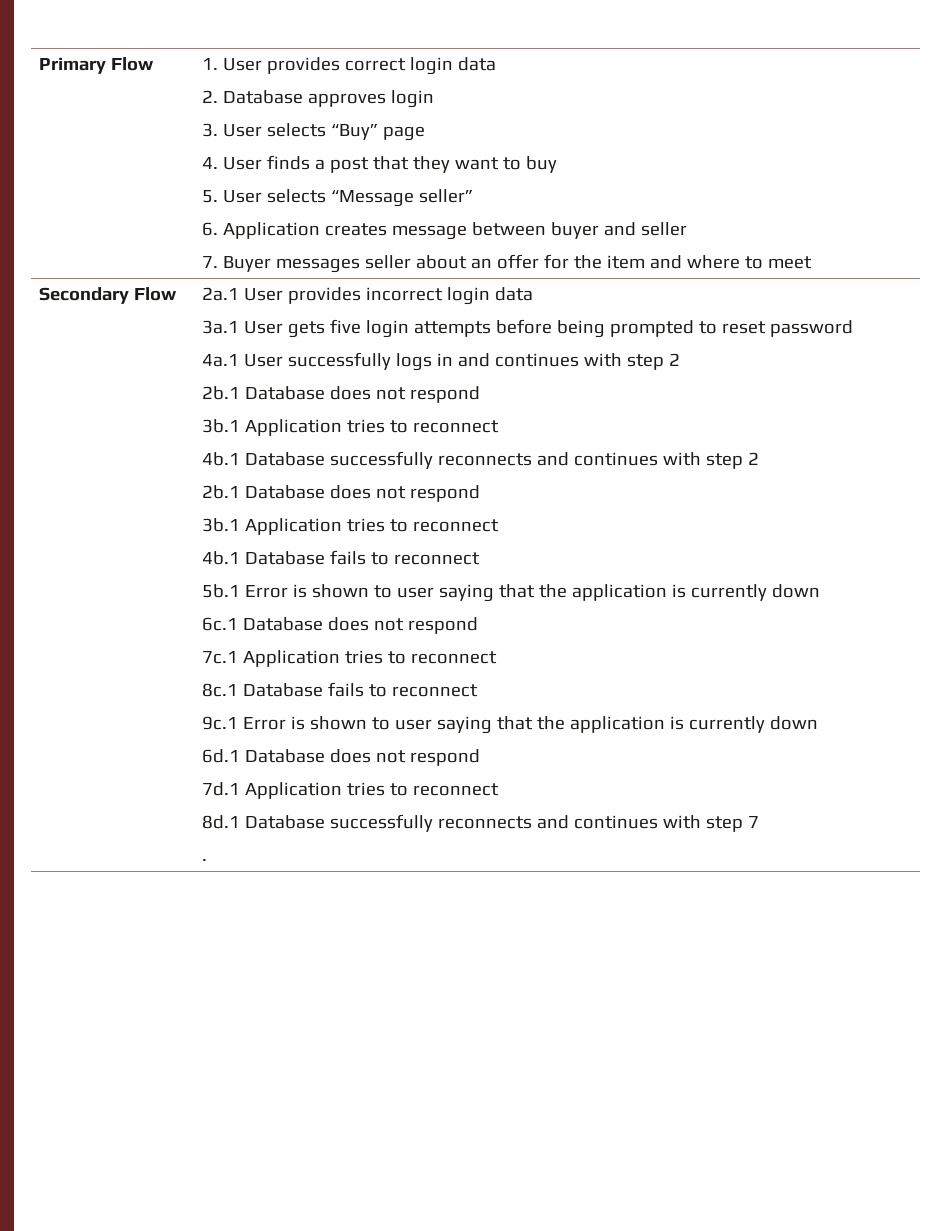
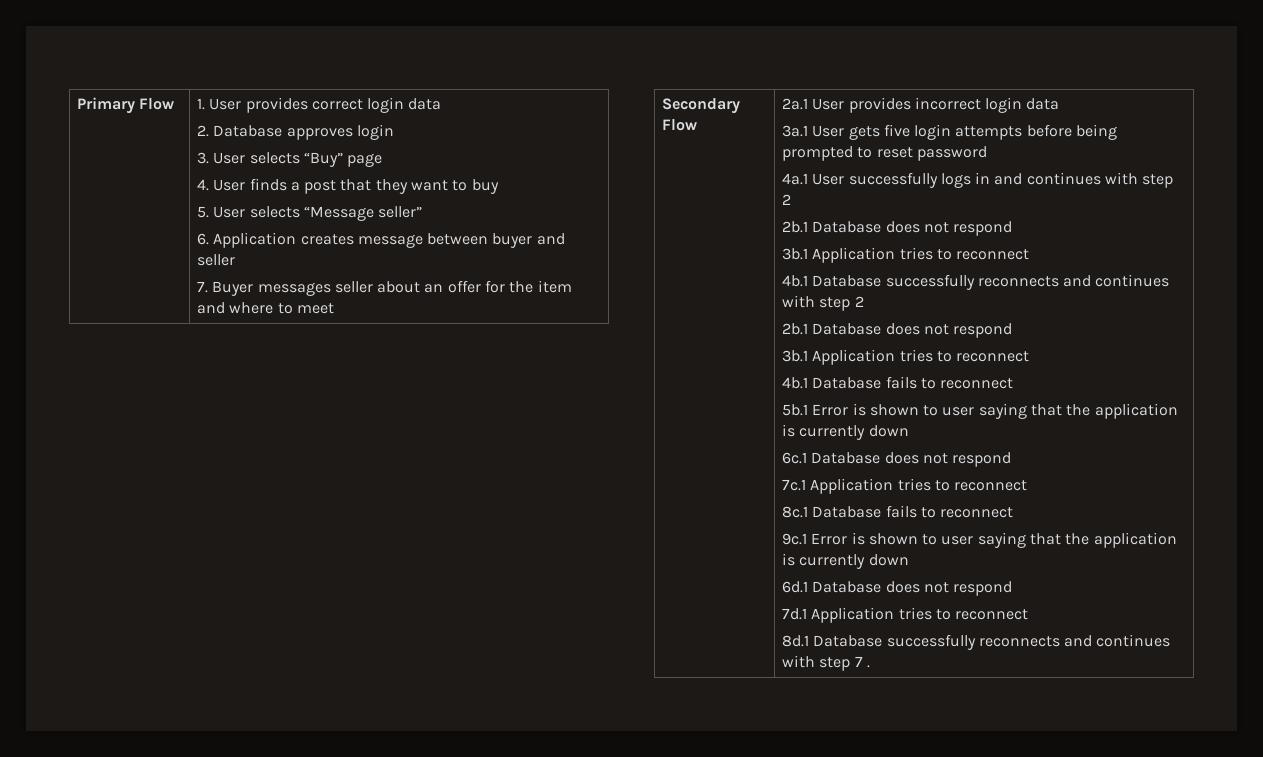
- 8d.1 Database successfully reconnects and continues with step 7
- .
+ 8d.1 Database successfully reconnects and continues with step 7 .

